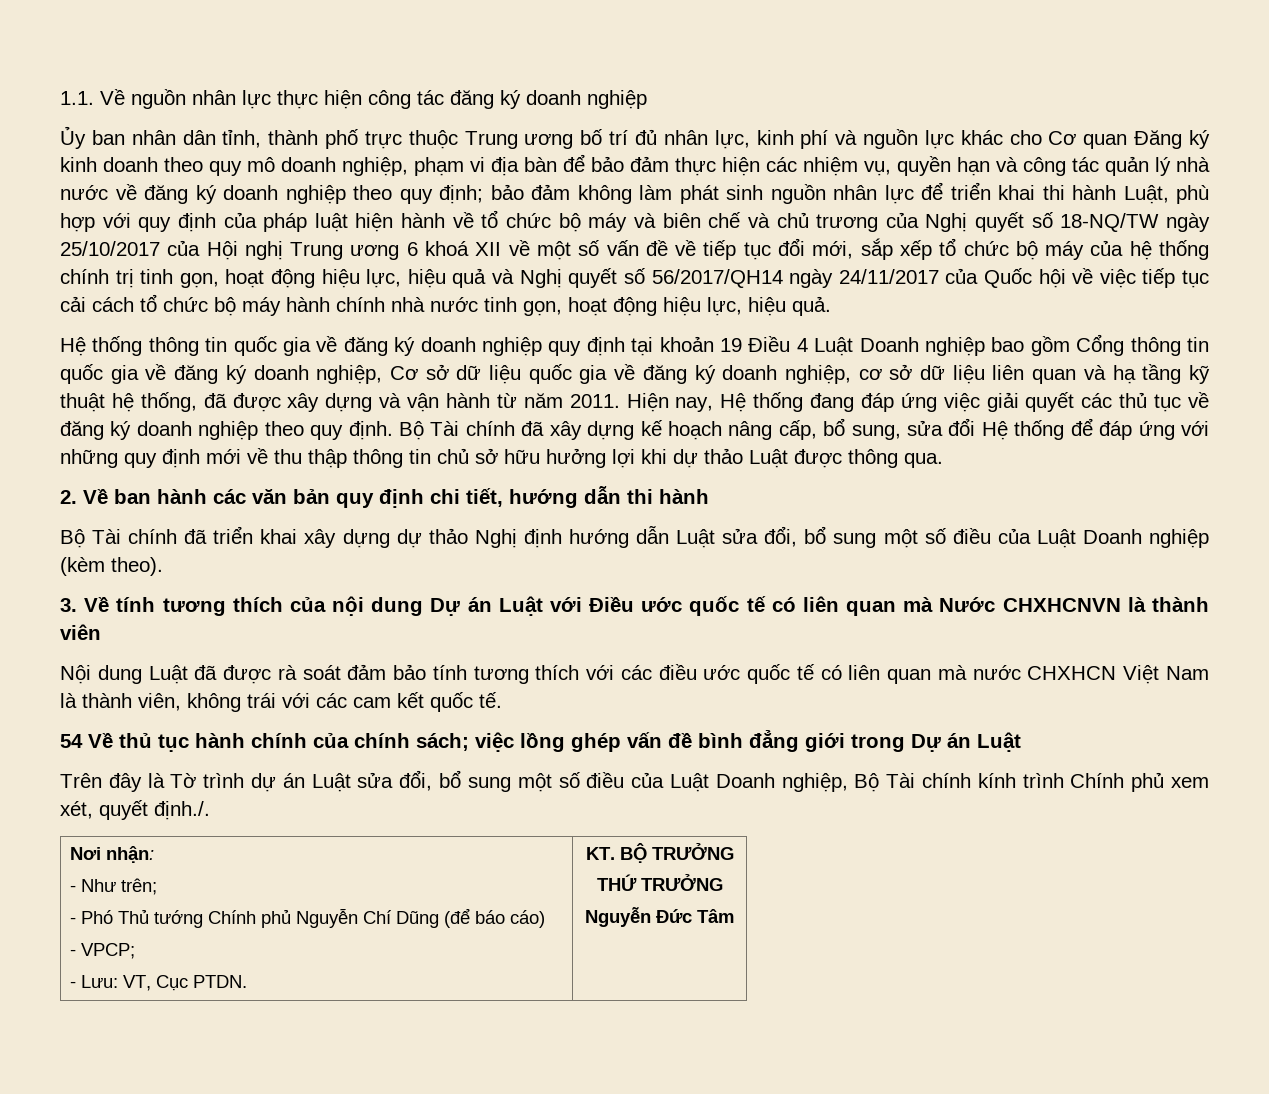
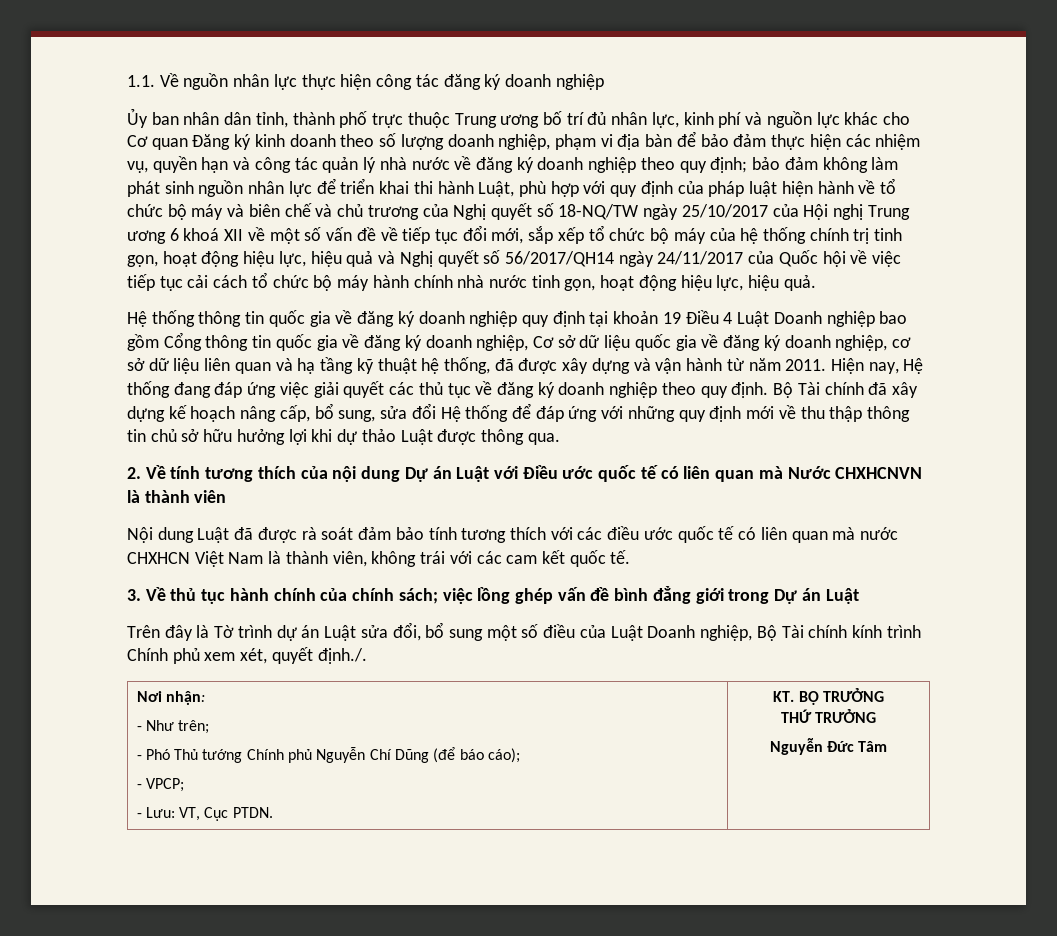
- Ủy ban nhân dân tỉnh, thành phố trực thuộc Trung ương bố trí đủ nhân lực, kinh phí và nguồn lực khác cho Cơ quan Đăng ký kinh doanh theo quy mô doanh nghiệp, phạm vi địa bàn để bảo đảm thực hiện các nhiệm vụ, quyền hạn và công tác quản lý nhà nước về đăng ký doanh nghiệp theo quy định;
+ Ủy ban nhân dân tỉnh, thành phố trực thuộc Trung ương bố trí đủ nhân lực, kinh phí và nguồn lực khác cho Cơ quan Đăng ký kinh doanh theo số lượng doanh nghiệp, phạm vi địa bàn để bảo đảm thực hiện các nhiệm vụ, quyền hạn và công tác quản lý nhà nước về đăng ký doanh nghiệp theo quy định;
- 2. Về ban hành các văn bản quy định chi tiết, hướng dẫn thi hành
- Bộ Tài chính đã triển khai xây dựng dự thảo Nghị định hướng dẫn Luật sửa đổi, bổ sung một số điều của Luật Doanh nghiệp (kèm theo).
- 3. Về tính tương thích của nội dung Dự án Luật với Điều ước quốc tế có liên quan mà Nước CHXHCNVN là thành viên
+ 2. Về tính tương thích của nội dung Dự án Luật với Điều ước quốc tế có liên quan mà Nước CHXHCNVN là thành viên
- 54 Về thủ tục hành chính của chính sách; việc lồng ghép vấn đề bình đẳng giới trong Dự án Luật
+ 3. Về thủ tục hành chính của chính sách; việc lồng ghép vấn đề bình đẳng giới trong Dự án Luật
  Nơi nhận:
  - Như trên;
- - Phó Thủ tướng Chính phủ Nguyễn Chí Dũng (để báo cáo)
+ - Phó Thủ tướng Chính phủ Nguyễn Chí Dũng (để báo cáo);

